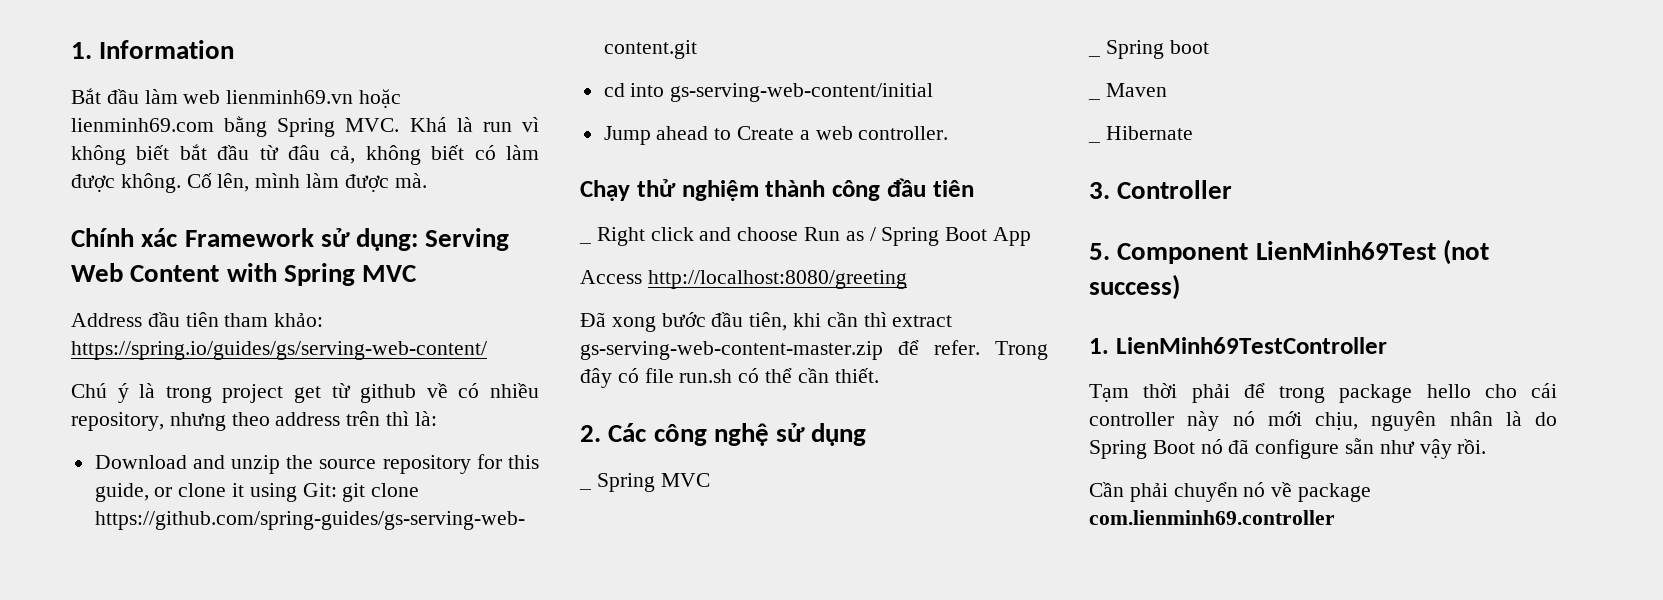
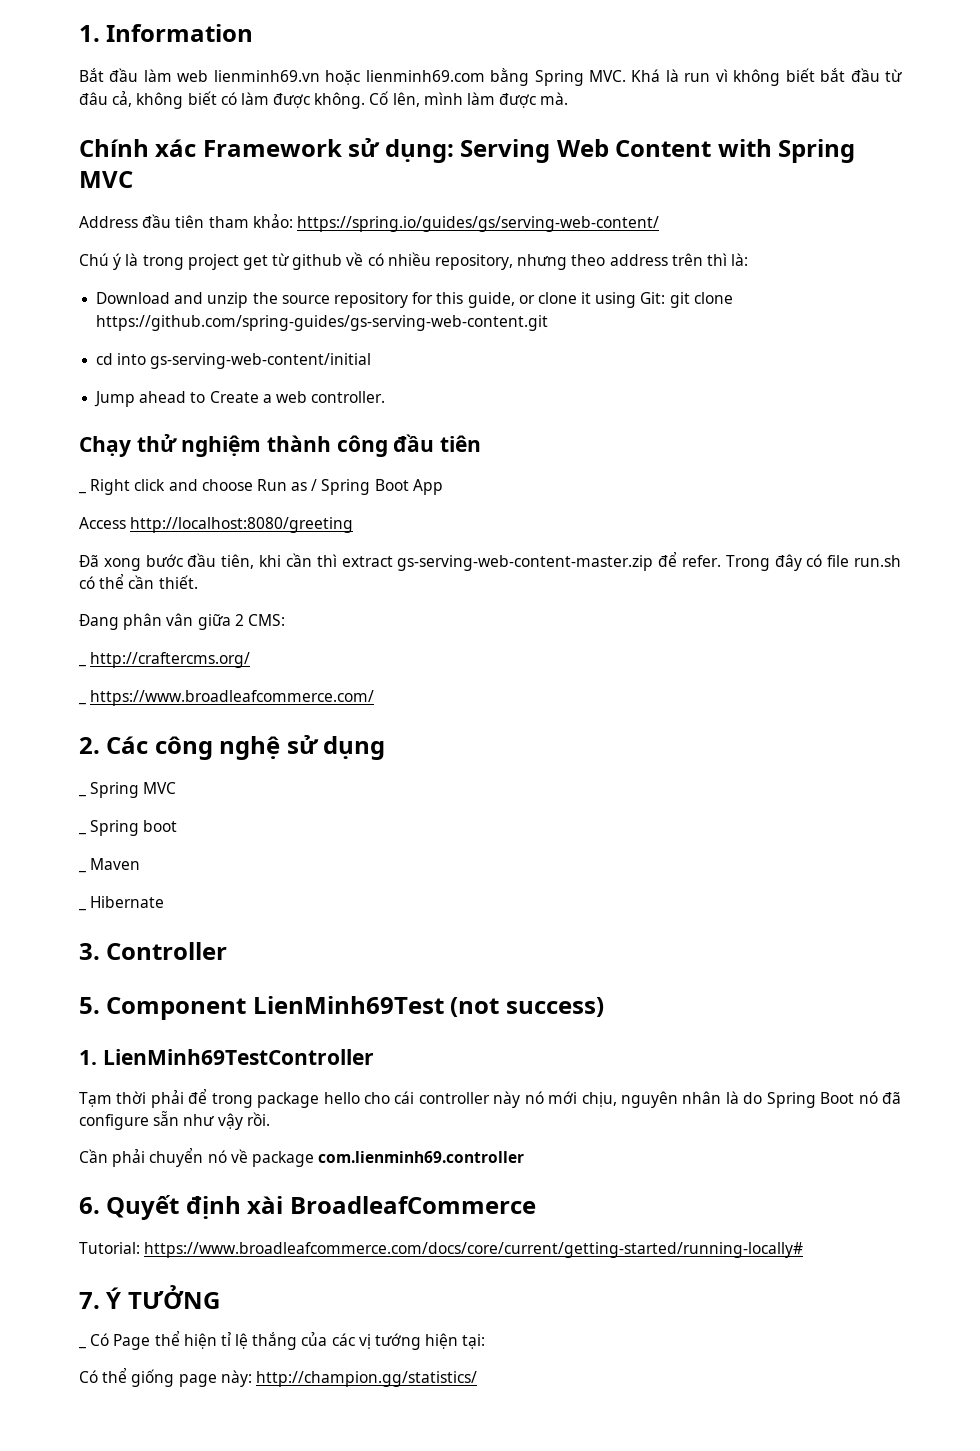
+ Đang phân vân giữa 2 CMS:
+ _ http://craftercms.org/
+ _ https://www.broadleafcommerce.com/
+ 6. Quyết định xài BroadleafCommerce
+ Tutorial: https://www.broadleafcommerce.com/docs/core/current/getting-started/running-locally#
+ 7. Ý TƯỞNG
+ _ Có Page thể hiện tỉ lệ thắng của các vị tướng hiện tại:
+ Có thể giống page này: http://champion.gg/statistics/

